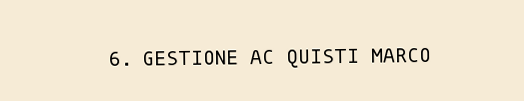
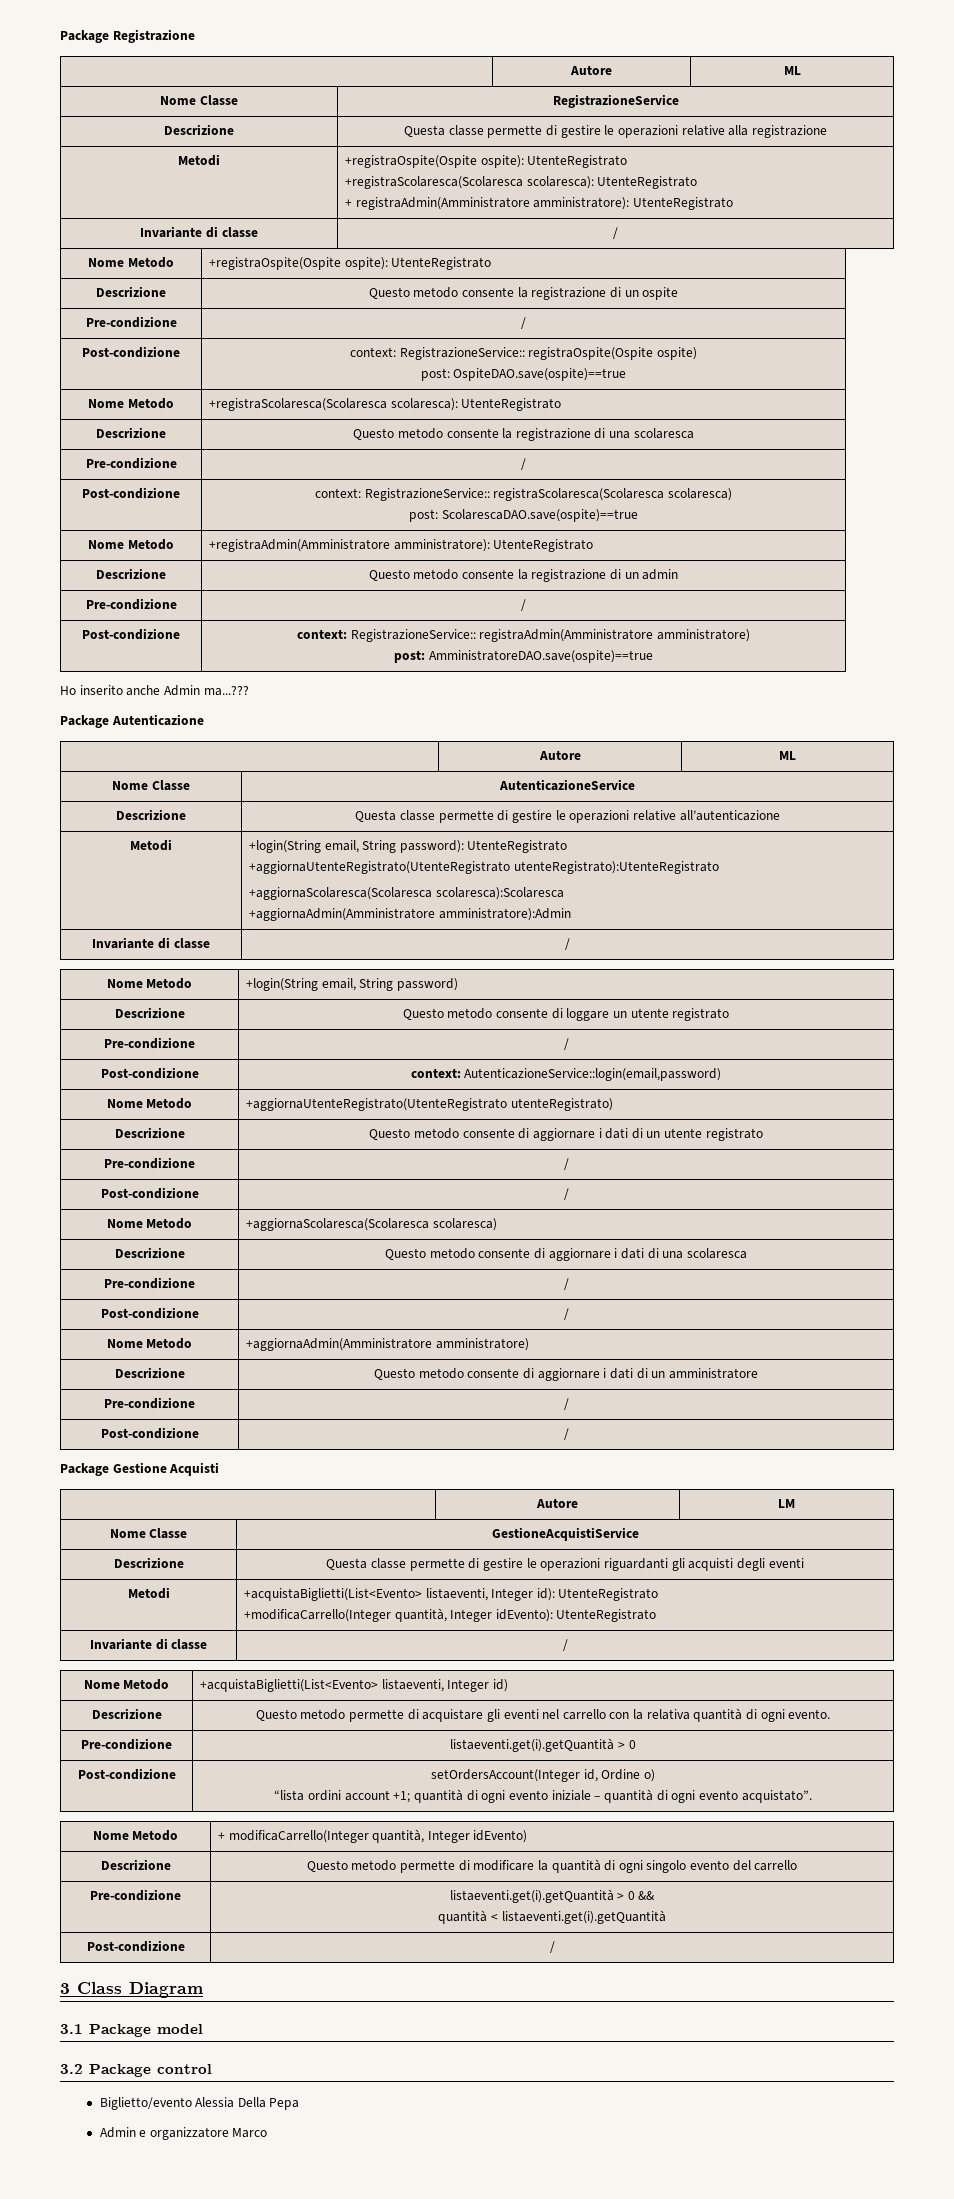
- 6. GESTIONE AC QUISTI MARCO
+ Package Registrazione
+ | Autore | ML
+ Nome Classe | RegistrazioneService
+ Descrizione | Questa classe permette di gestire le operazioni relative alla registrazione
+ Metodi | +registraOspite(Ospite ospite): UtenteRegistrato
+ +registraScolaresca(Scolaresca scolaresca): UtenteRegistrato
+ + registraAdmin(Amministratore amministratore): UtenteRegistrato
+ Invariante di classe | /
+ Nome Metodo | +registraOspite(Ospite ospite): UtenteRegistrato
+ Descrizione | Questo metodo consente la registrazione di un ospite
+ Pre-condizione | /
+ Post-condizione | context: RegistrazioneService:: registraOspite(Ospite ospite)
+ post: OspiteDAO.save(ospite)==true
+ Nome Metodo | +registraScolaresca(Scolaresca scolaresca): UtenteRegistrato
+ Descrizione | Questo metodo consente la registrazione di una scolaresca
+ Pre-condizione | /
+ Post-condizione | context: RegistrazioneService:: registraScolaresca(Scolaresca scolaresca)
+ post: ScolarescaDAO.save(ospite)==true
+ Nome Metodo | +registraAdmin(Amministratore amministratore): UtenteRegistrato
+ Descrizione | Questo metodo consente la registrazione di un admin
+ Pre-condizione | /
+ Post-condizione | context: RegistrazioneService:: registraAdmin(Amministratore amministratore)
+ post: AmministratoreDAO.save(ospite)==true
+ Ho inserito anche Admin ma...???
+ Package Autenticazione
+ | Autore | ML
+ Nome Classe | AutenticazioneService
+ Descrizione | Questa classe permette di gestire le operazioni relative all’autenticazione
+ Metodi | +login(String email, String password): UtenteRegistrato
+ +aggiornaUtenteRegistrato(UtenteRegistrato utenteRegistrato):UtenteRegistrato
+ +aggiornaScolaresca(Scolaresca scolaresca):Scolaresca
+ +aggiornaAdmin(Amministratore amministratore):Admin
+ Invariante di classe | /
+ Nome Metodo | +login(String email, String password)
+ Descrizione | Questo metodo consente di loggare un utente registrato
+ Pre-condizione | /
+ Post-condizione | context: AutenticazioneService::login(email,password)
+ Nome Metodo | +aggiornaUtenteRegistrato(UtenteRegistrato utenteRegistrato)
+ Descrizione | Questo metodo consente di aggiornare i dati di un utente registrato
+ Pre-condizione | /
+ Post-condizione | /
+ Nome Metodo | +aggiornaScolaresca(Scolaresca scolaresca)
+ Descrizione | Questo metodo consente di aggiornare i dati di una scolaresca
+ Pre-condizione | /
+ Post-condizione | /
+ Nome Metodo | +aggiornaAdmin(Amministratore amministratore)
+ Descrizione | Questo metodo consente di aggiornare i dati di un amministratore
+ Pre-condizione | /
+ Post-condizione | /
+ Package Gestione Acquisti
+ | Autore | LM
+ Nome Classe | GestioneAcquistiService
+ Descrizione | Questa classe permette di gestire le operazioni riguardanti gli acquisti degli eventi
+ Metodi | +acquistaBiglietti(List<Evento> listaeventi, Integer id): UtenteRegistrato
+ +modificaCarrello(Integer quantità, Integer idEvento): UtenteRegistrato
+ Invariante di classe | /
+ Nome Metodo | +acquistaBiglietti(List<Evento> listaeventi, Integer id)
+ Descrizione | Questo metodo permette di acquistare gli eventi nel carrello con la relativa quantità di ogni evento.
+ Pre-condizione | listaeventi.get(i).getQuantità > 0
+ Post-condizione | setOrdersAccount(Integer id, Ordine o)
+ “lista ordini account +1; quantità di ogni evento iniziale – quantità di ogni evento acquistato”.
+ Nome Metodo | + modificaCarrello(Integer quantità, Integer idEvento)
+ Descrizione | Questo metodo permette di modificare la quantità di ogni singolo evento del carrello
+ Pre-condizione | listaeventi.get(i).getQuantità > 0 &&
+ quantità < listaeventi.get(i).getQuantità
+ Post-condizione | /
+ 3 Class Diagram
+ 3.1 Package model
+ 3.2 Package control
+ Biglietto/evento Alessia Della Pepa
+ Admin e organizzatore Marco

